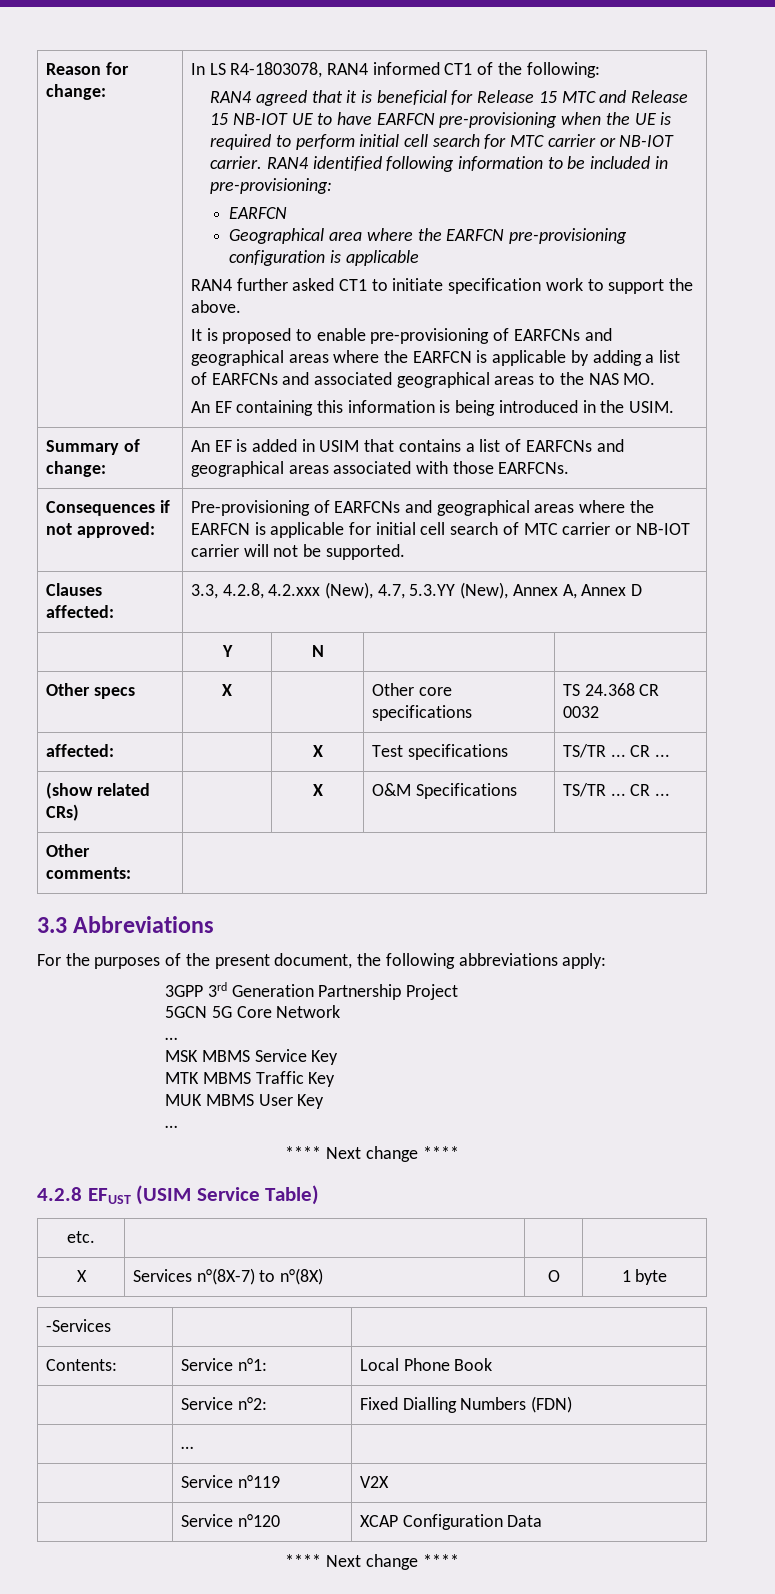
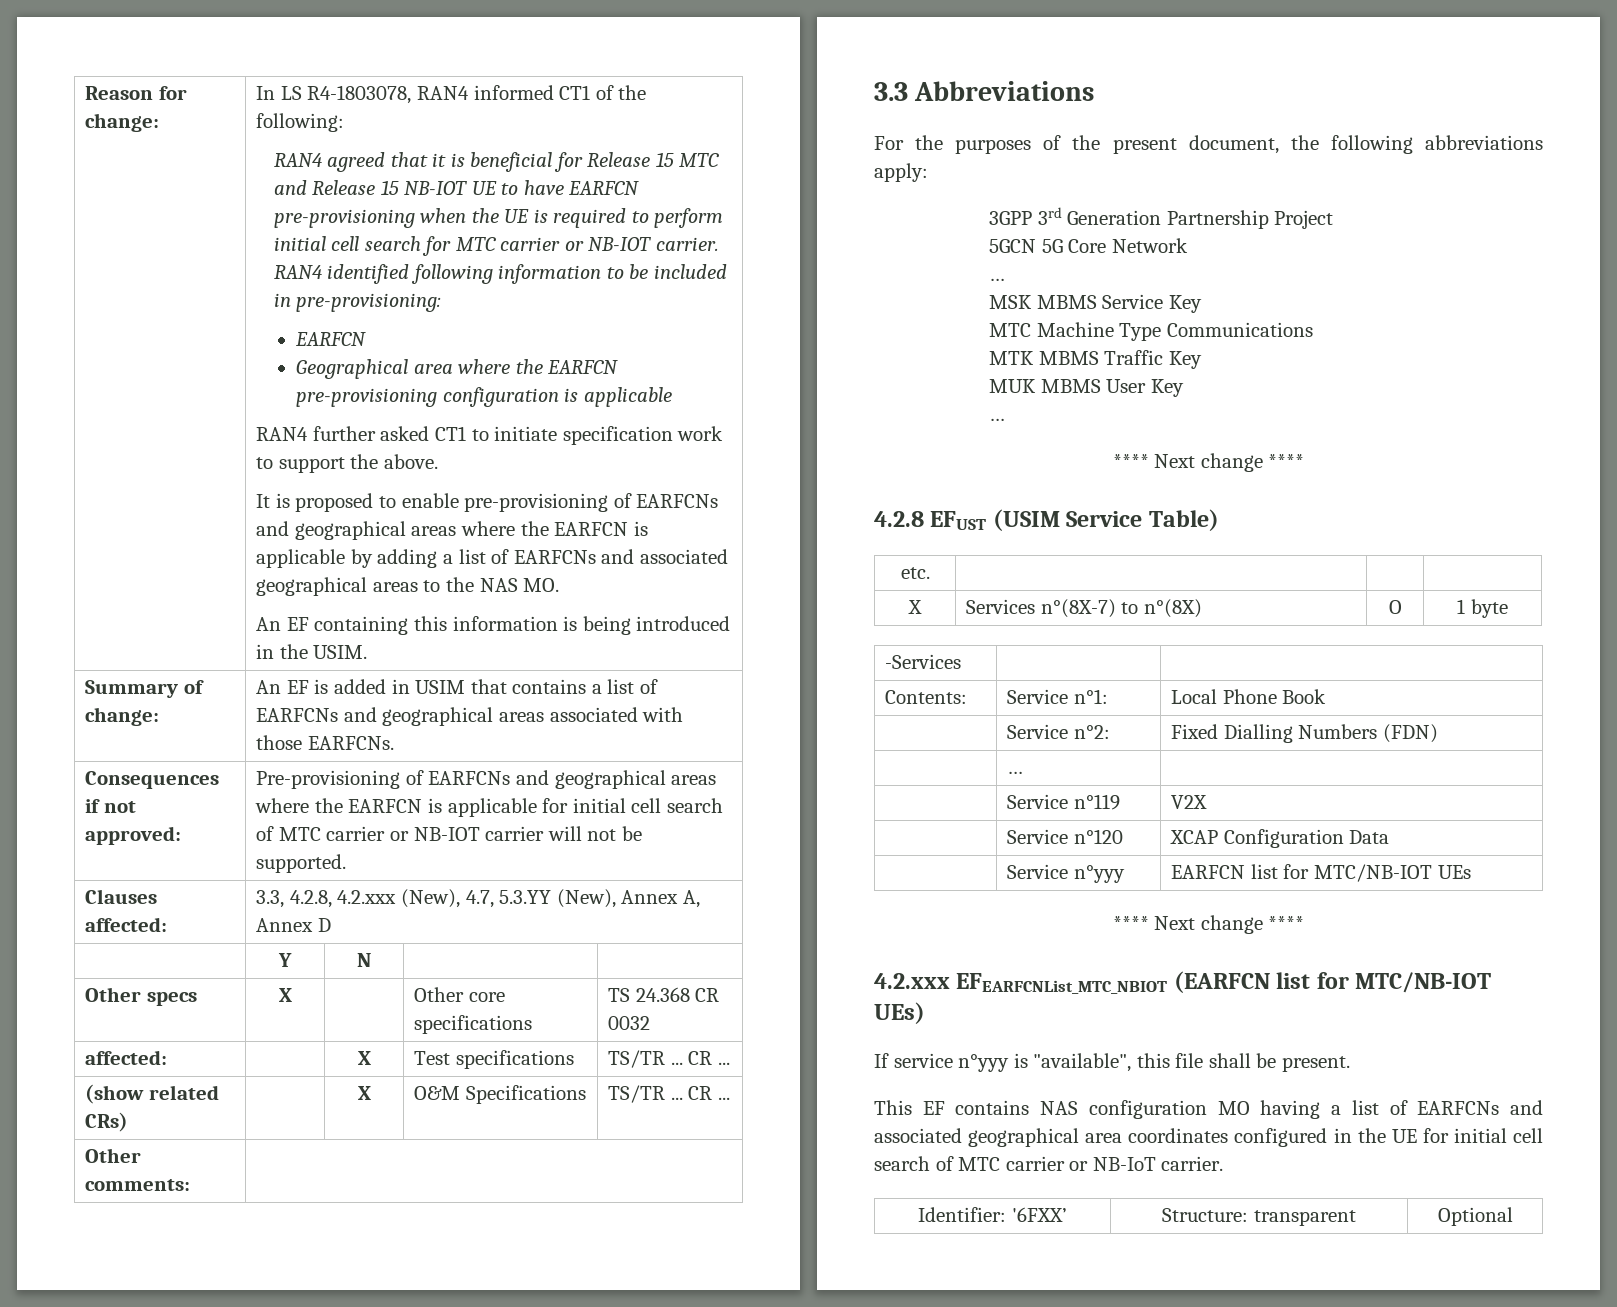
+ MTC Machine Type Communications
  | Service n°120 | XCAP Configuration Data
+ | Service n°yyy | EARFCN list for MTC/NB-IOT UEs
  **** Next change ****
+ 4.2.xxx EFEARFCNList_MTC_NBIOT (EARFCN list for MTC/NB-IOT UEs)
+ If service n°yyy is "available", this file shall be present.
+ This EF contains NAS configuration MO having a list of EARFCNs and associated geographical area coordinates configured in the UE for initial cell search of MTC carrier or NB-IoT carrier.
+ Identifier: '6FXX’ | Structure: transparent | Optional

